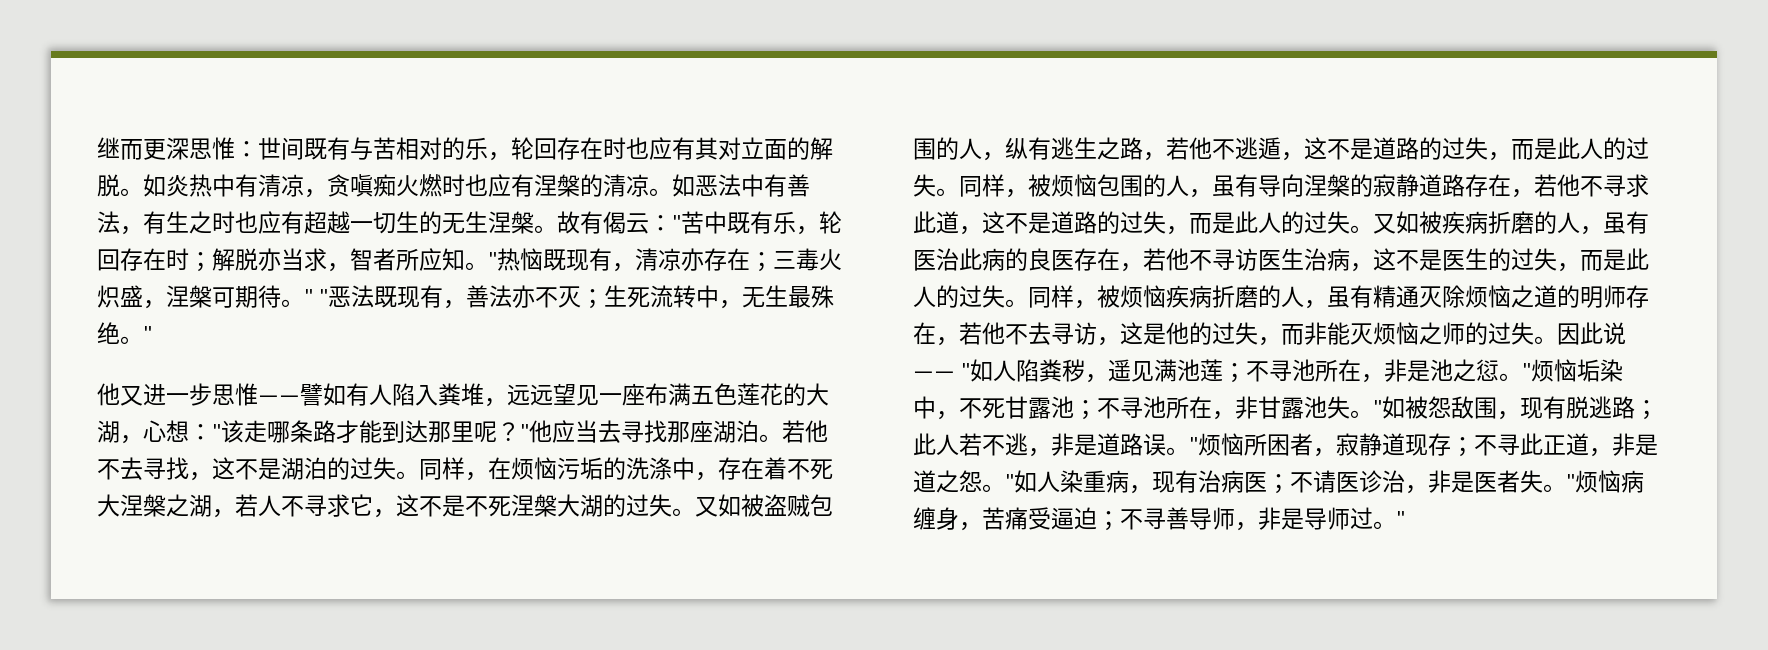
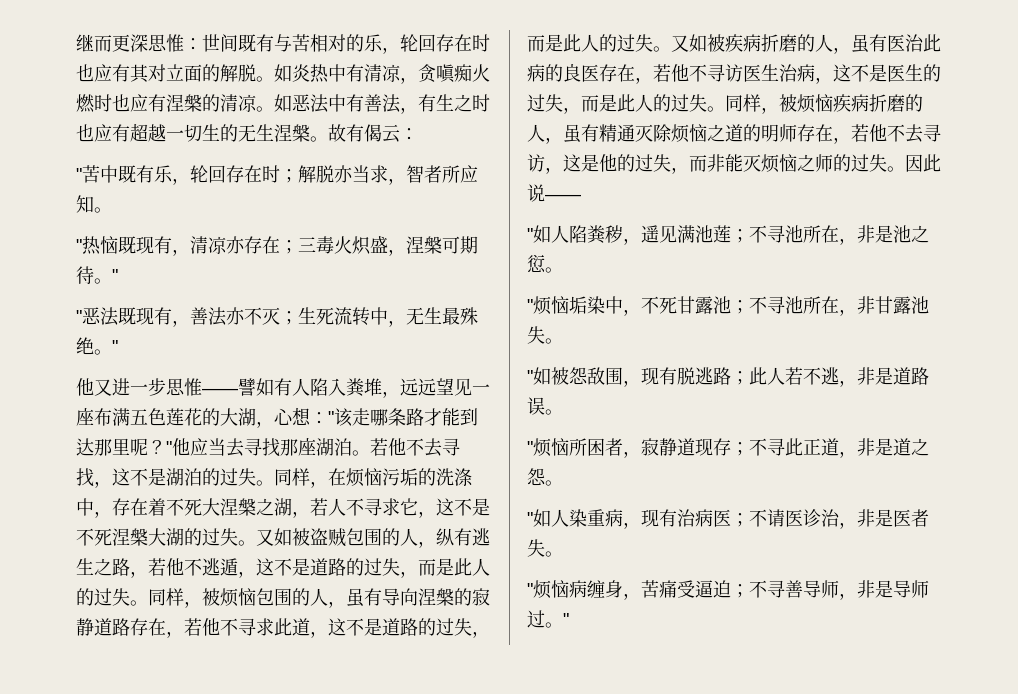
- 故有偈云："苦中既有乐，轮回存在时；解脱亦当求，智者所应知。"热恼既现有，清凉亦存在；三毒火炽盛，涅槃可期待。" "恶法既现有，善法亦不灭；生死流转中，无生最殊绝。
+ 故有偈云：
+ "苦中既有乐，轮回存在时；解脱亦当求，智者所应知。
+ "热恼既现有，清凉亦存在；三毒火炽盛，涅槃可期待。"
+ "恶法既现有，善法亦不灭；生死流转中，无生最殊绝。
- 因此说—— "如人陷粪秽，遥见满池莲；
+ 因此说——
+ "如人陷粪秽，遥见满池莲；
- 不寻池所在，非是池之愆。"烦恼垢染中，不死甘露池；
+ 不寻池所在，非是池之愆。
+ "烦恼垢染中，不死甘露池；
- 不寻池所在，非甘露池失。"如被怨敌围，现有脱逃路；
+ 不寻池所在，非甘露池失。
+ "如被怨敌围，现有脱逃路；
- 此人若不逃，非是道路误。"烦恼所困者，寂静道现存；
+ 此人若不逃，非是道路误。
+ "烦恼所困者，寂静道现存；
- 不寻此正道，非是道之怨。"如人染重病，现有治病医；
+ 不寻此正道，非是道之怨。
+ "如人染重病，现有治病医；
- 不请医诊治，非是医者失。"烦恼病缠身，苦痛受逼迫；
+ 不请医诊治，非是医者失。
+ "烦恼病缠身，苦痛受逼迫；

